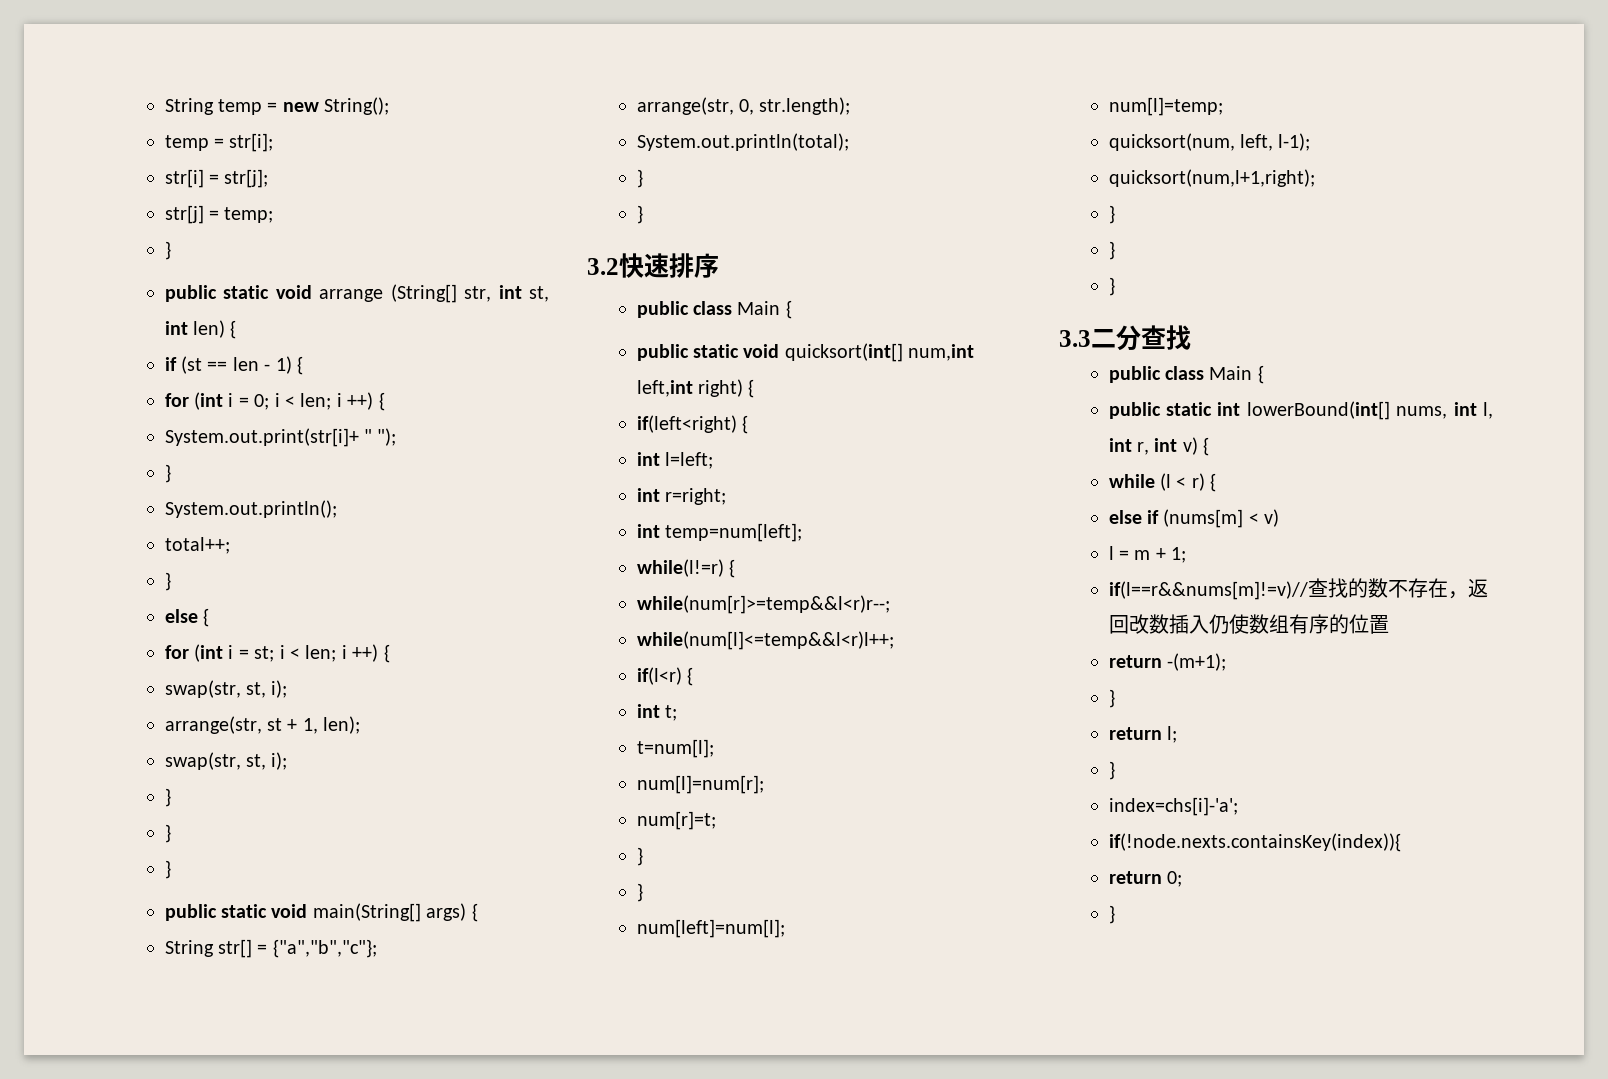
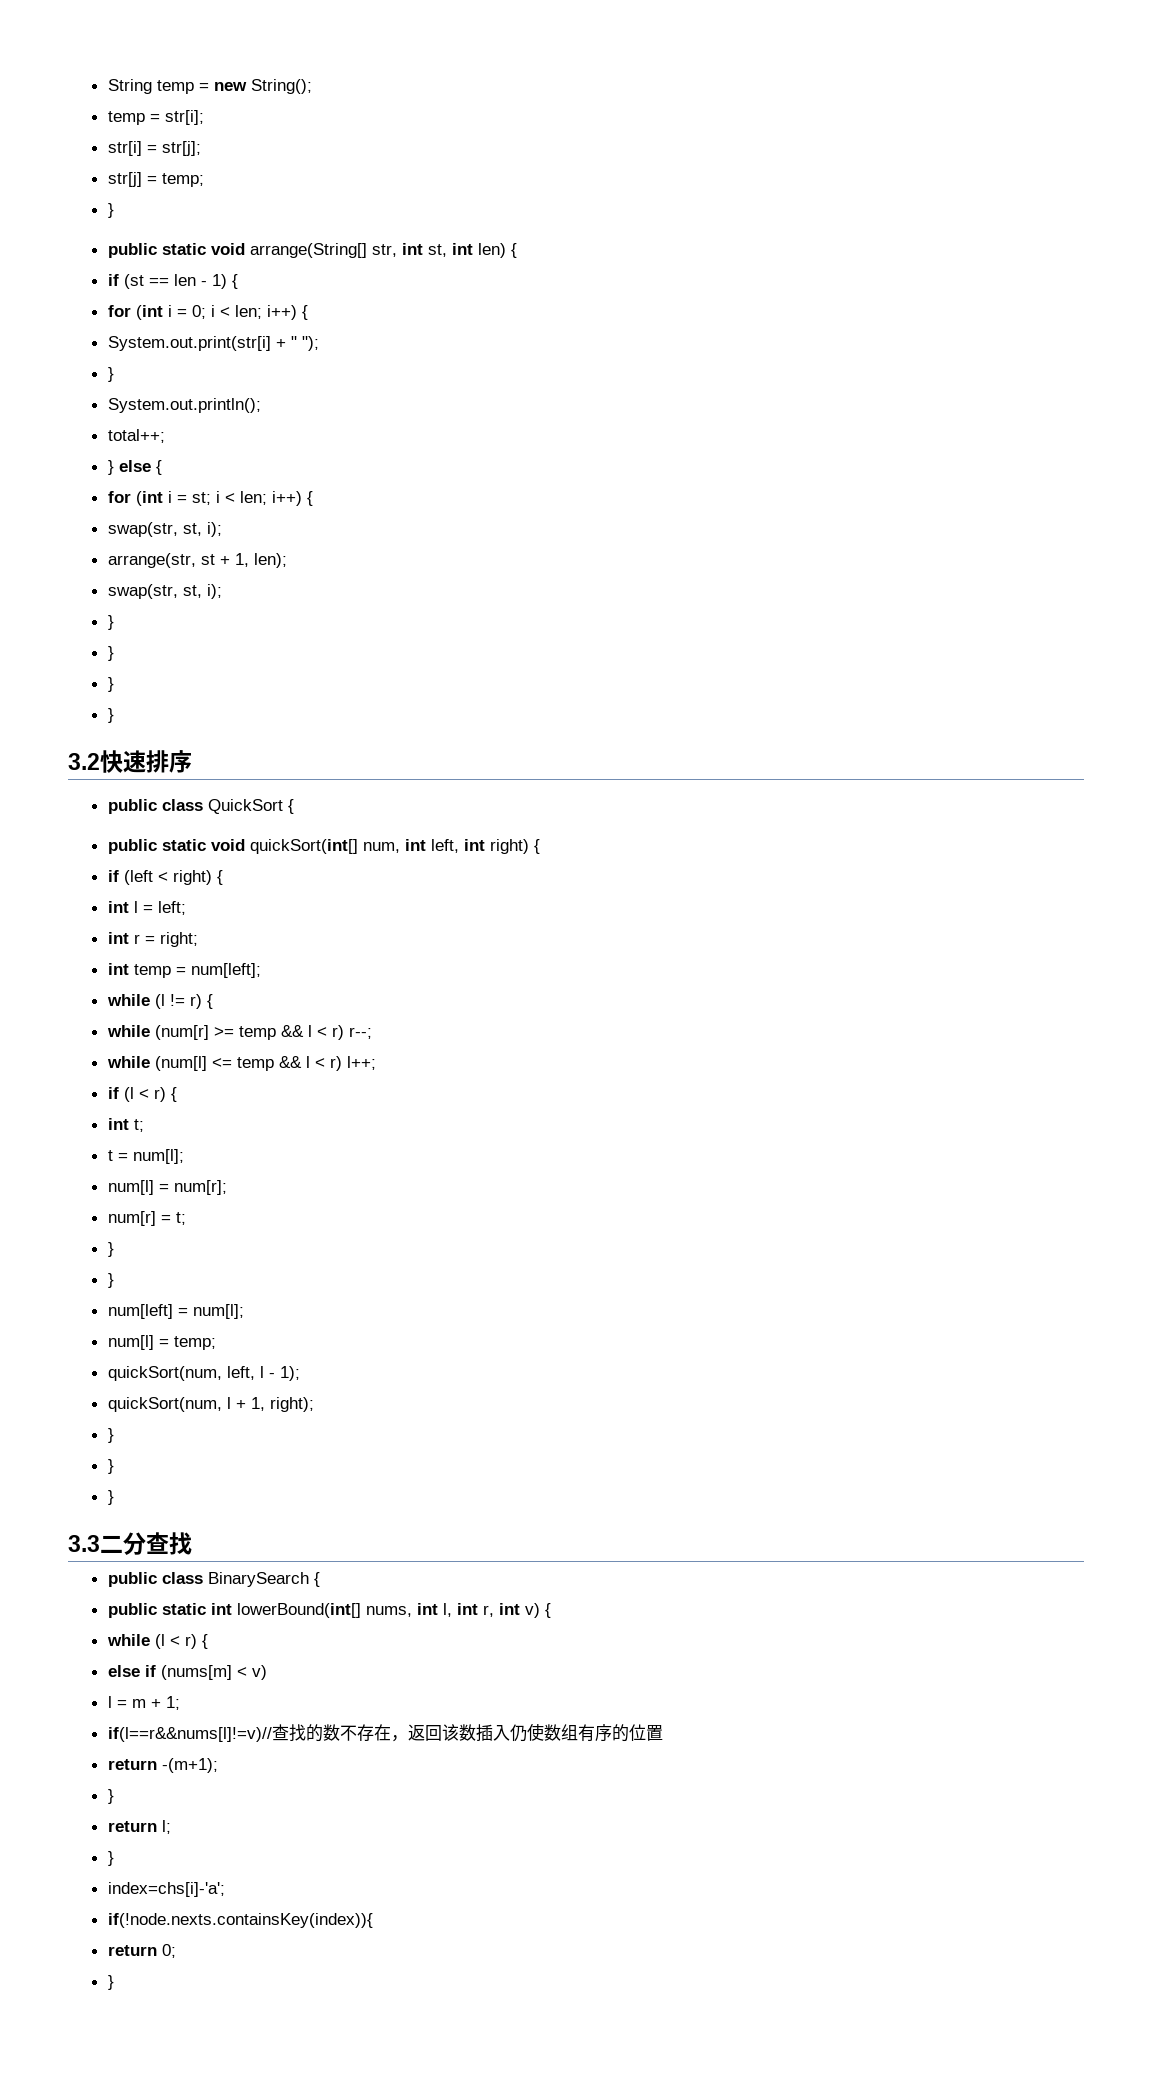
- public static void arrange (String[] str, int st, int len) {
+ public static void arrange(String[] str, int st, int len) {
- for (int i = 0; i < len; i ++) {
- System.out.print(str[i]+ " ");
+ for (int i = 0; i < len; i++) {
+ System.out.print(str[i] + " ");
  total++;
- }
- else {
+ } else {
- for (int i = st; i < len; i ++) {
+ for (int i = st; i < len; i++) {
- public static void main(String[] args) {
- String str[] = {"a","b","c"};
- arrange(str, 0, str.length);
- System.out.println(total);
- }
  3.2快速排序
- public class Main {
+ public class QuickSort {
- public static void quicksort(int[] num,int left,int right) {
- if(left<right) {
- int l=left;
- int r=right;
- int temp=num[left];
- while(l!=r) {
- while(num[r]>=temp&&l<r)r--;
- while(num[l]<=temp&&l<r)l++;
- if(l<r) {
+ public static void quickSort(int[] num, int left, int right) {
+ if (left < right) {
+ int l = left;
+ int r = right;
+ int temp = num[left];
+ while (l != r) {
+ while (num[r] >= temp && l < r) r--;
+ while (num[l] <= temp && l < r) l++;
+ if (l < r) {
  int t;
- t=num[l];
- num[l]=num[r];
- num[r]=t;
+ t = num[l];
+ num[l] = num[r];
+ num[r] = t;
  }
  }
- num[left]=num[l];
- num[l]=temp;
- quicksort(num, left, l-1);
- quicksort(num,l+1,right);
+ num[left] = num[l];
+ num[l] = temp;
+ quickSort(num, left, l - 1);
+ quickSort(num, l + 1, right);
  3.3二分查找
- public class Main {
+ public class BinarySearch {
- if(l==r&&nums[m]!=v)//查找的数不存在，返回改数插入仍使数组有序的位置
+ if(l==r&&nums[l]!=v)//查找的数不存在，返回该数插入仍使数组有序的位置

